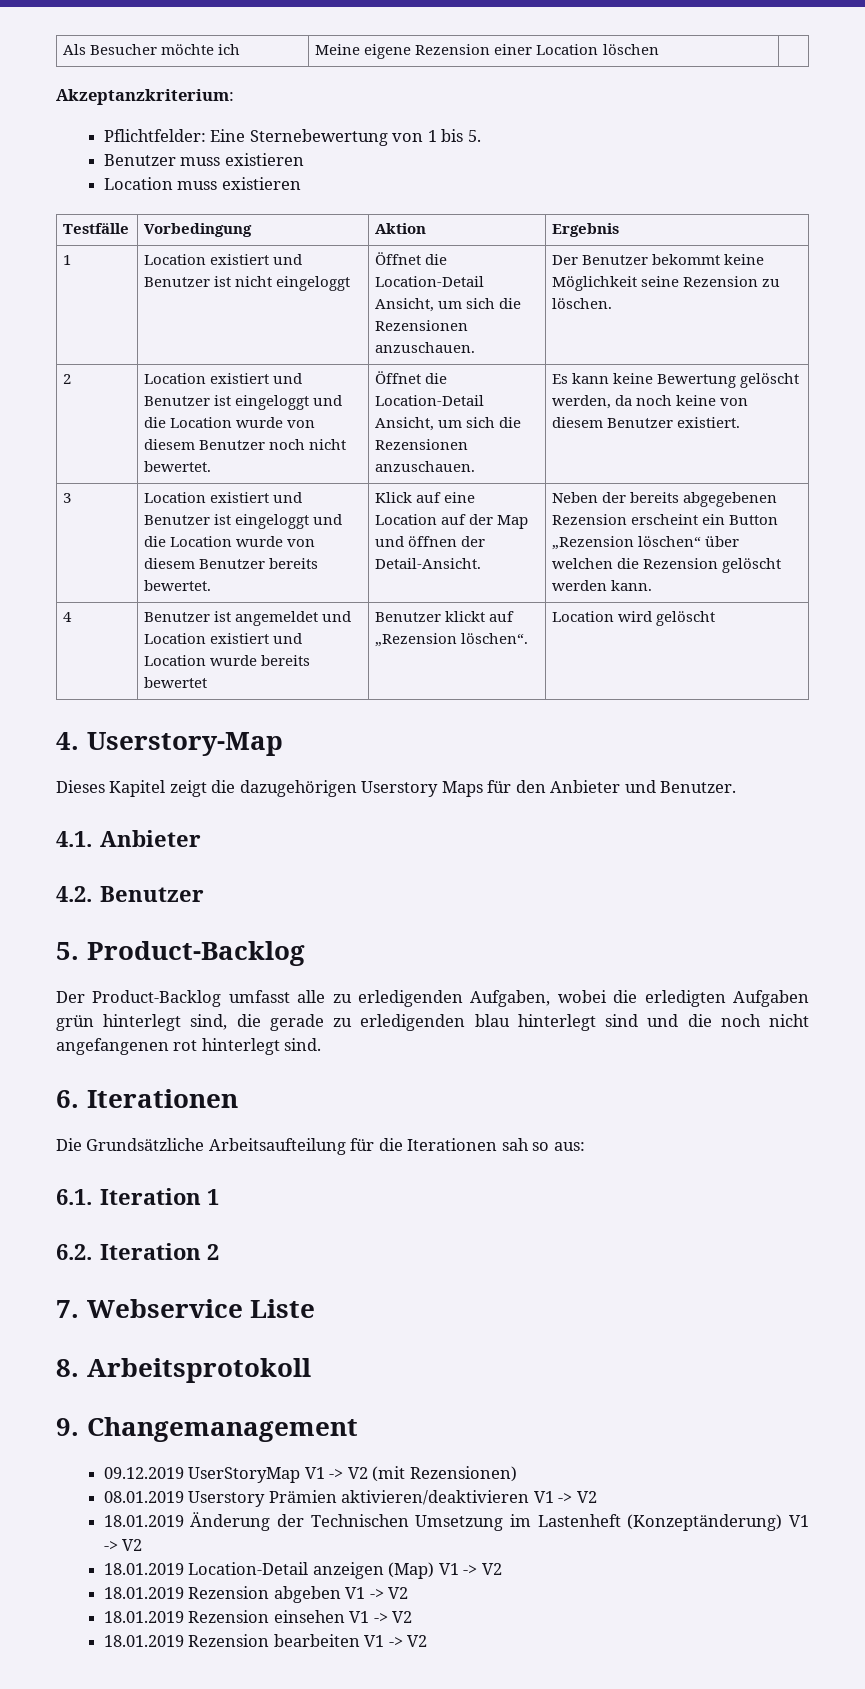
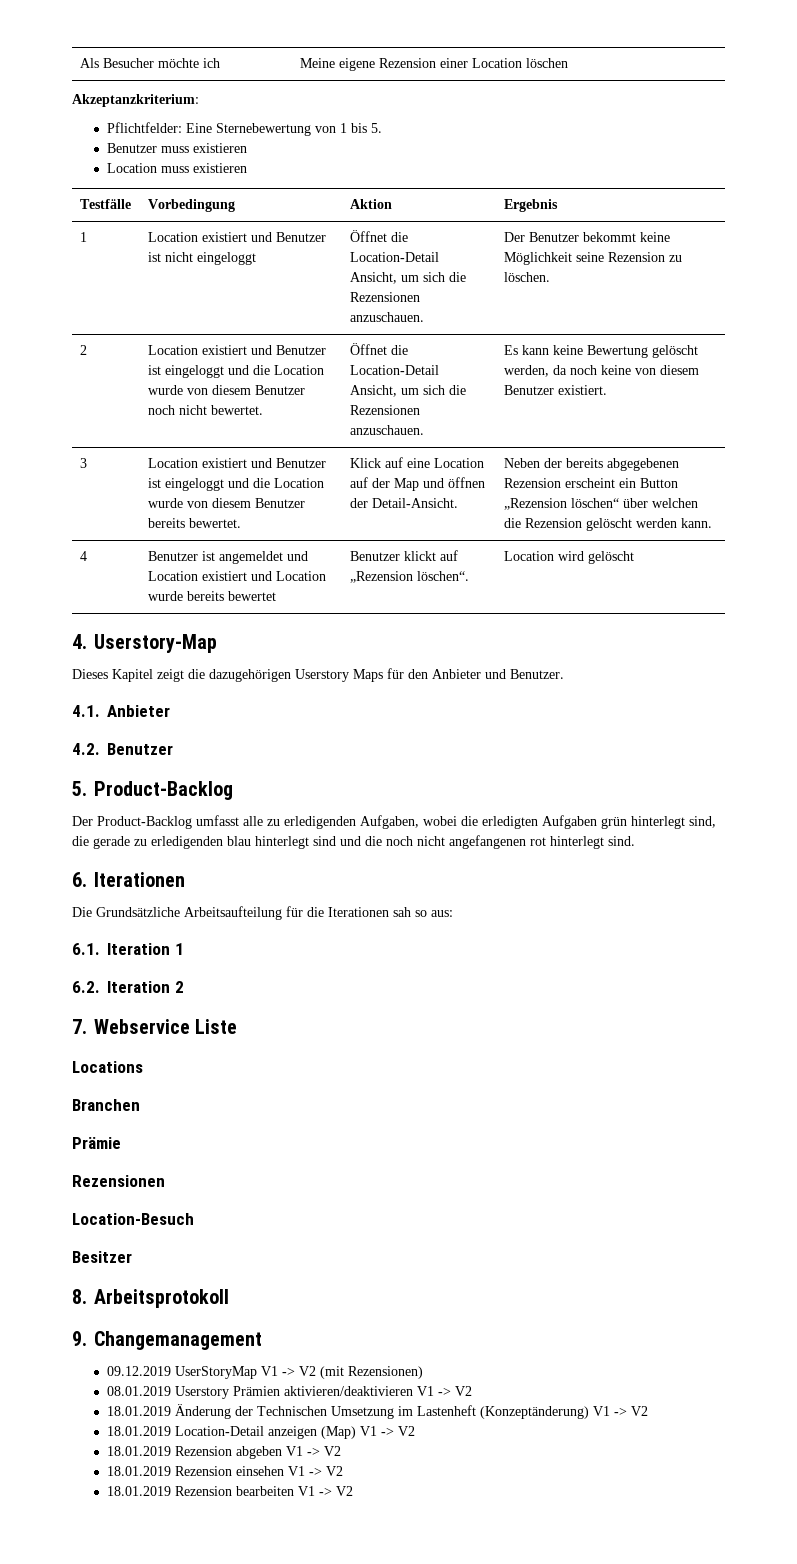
+ Locations
+ Branchen
+ Prämie
+ Rezensionen
+ Location-Besuch
+ Besitzer

